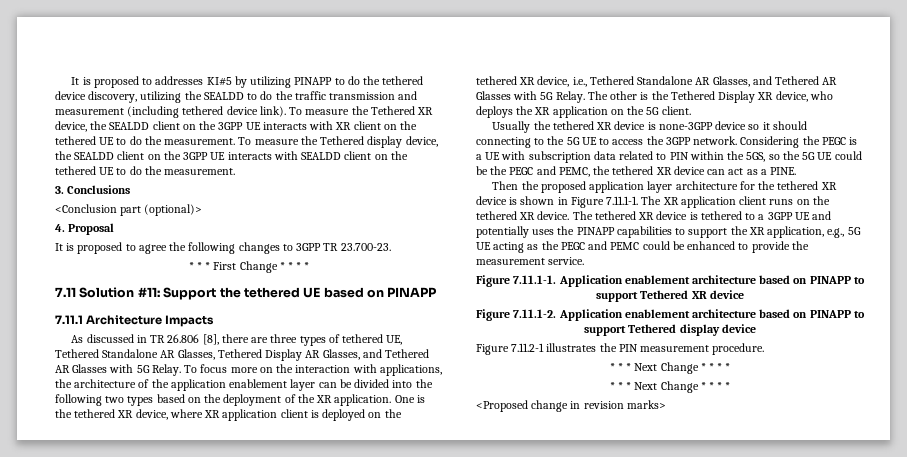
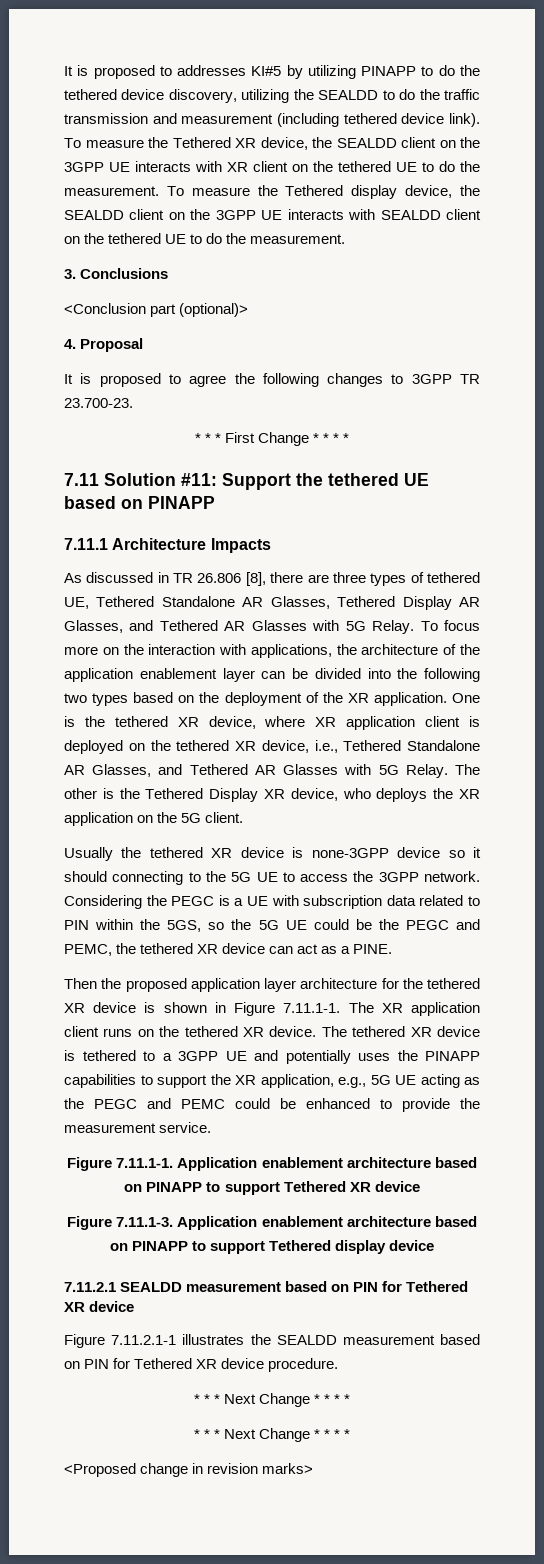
- Figure 7.11.1-2. Application enablement architecture based on PINAPP to support Tethered display device
+ Figure 7.11.1-3. Application enablement architecture based on PINAPP to support Tethered display device
- Figure 7.11.2-1 illustrates the PIN measurement procedure.
+ 7.11.2.1 SEALDD measurement based on PIN for Tethered XR device
+ Figure 7.11.2.1-1 illustrates the SEALDD measurement based on PIN for Tethered XR device procedure.

